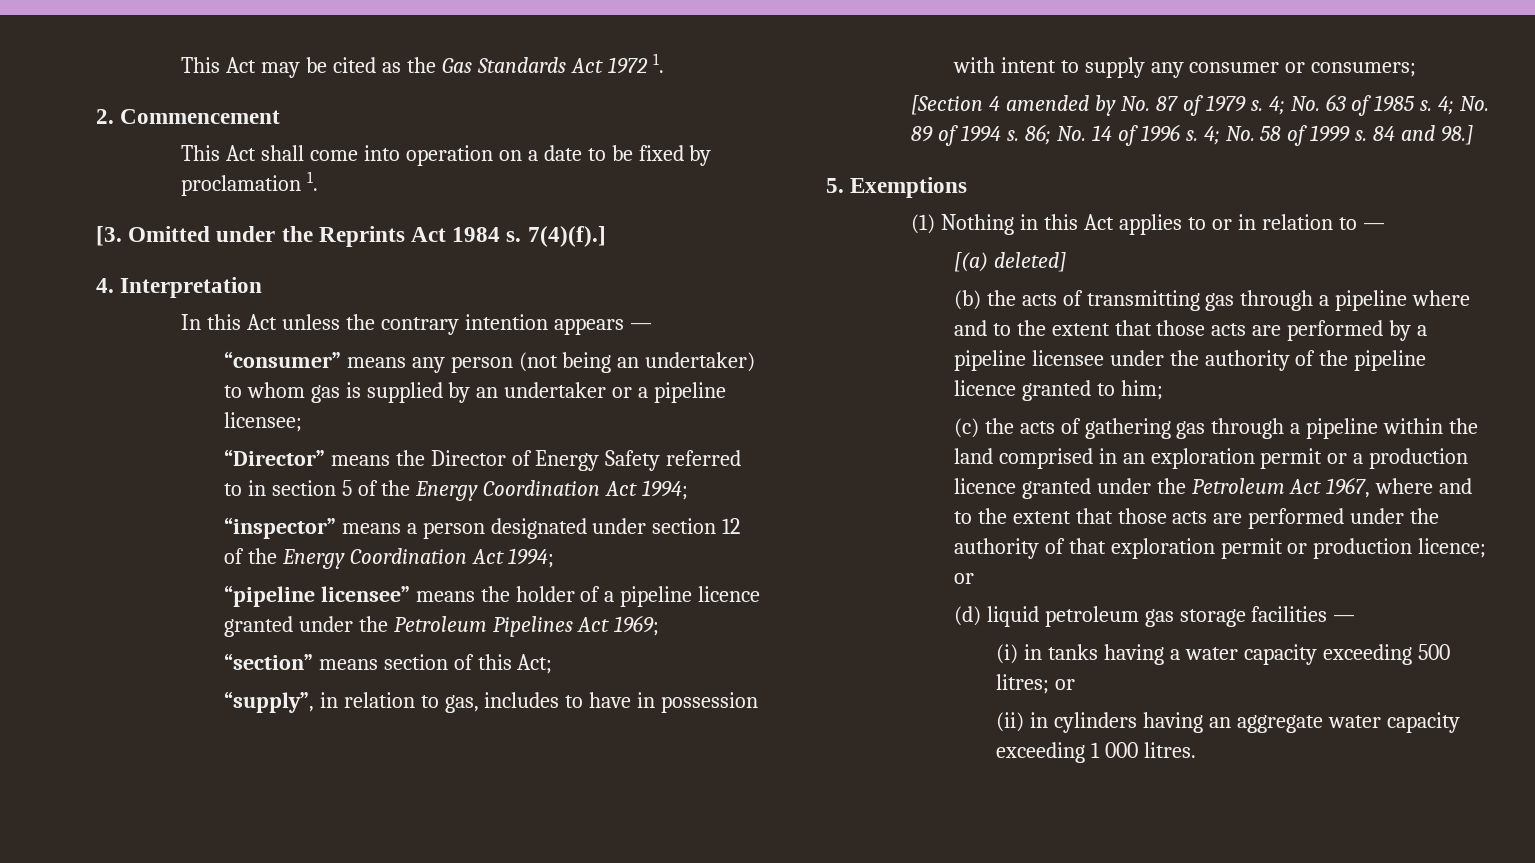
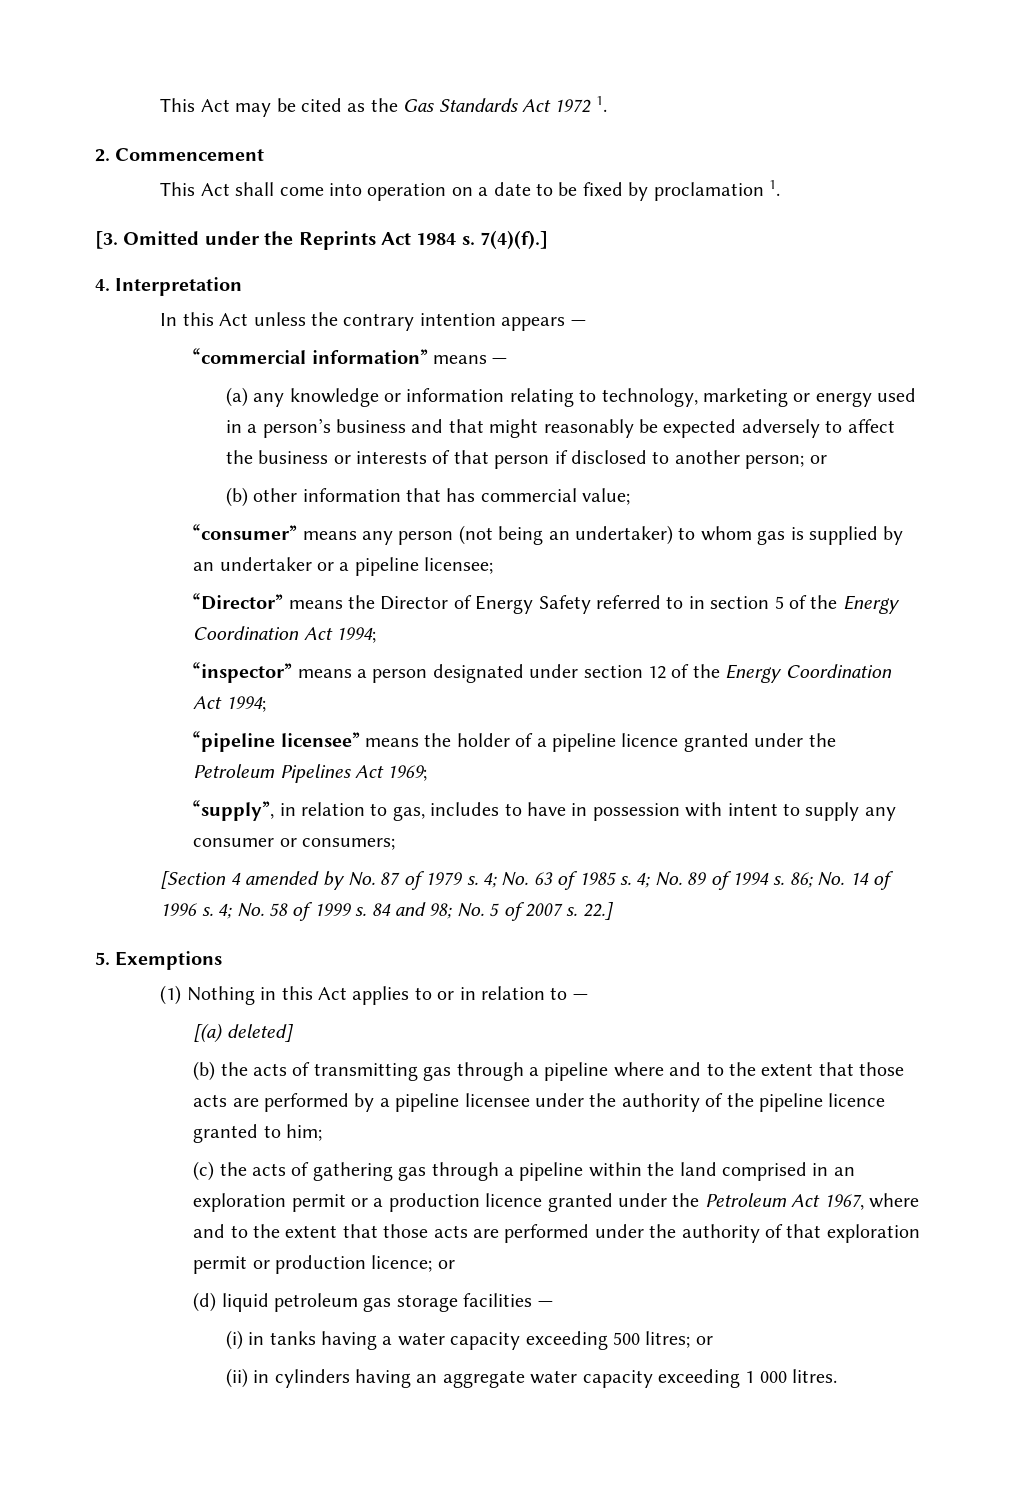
+ “commercial information” means —
+ (a) any knowledge or information relating to technology, marketing or energy used in a person’s business and that might reasonably be expected adversely to affect the business or interests of that person if disclosed to another person; or
+ (b) other information that has commercial value;
- “section” means section of this Act;
- 84 and 98.]
+ 84 and 98; No. 5 of 2007 s. 22.]

